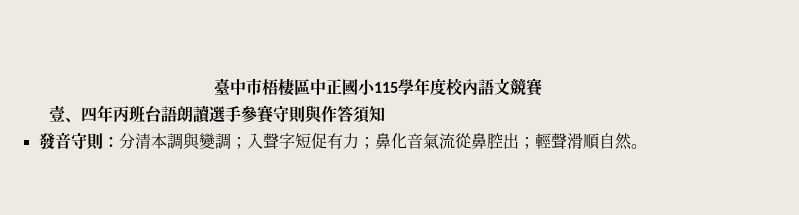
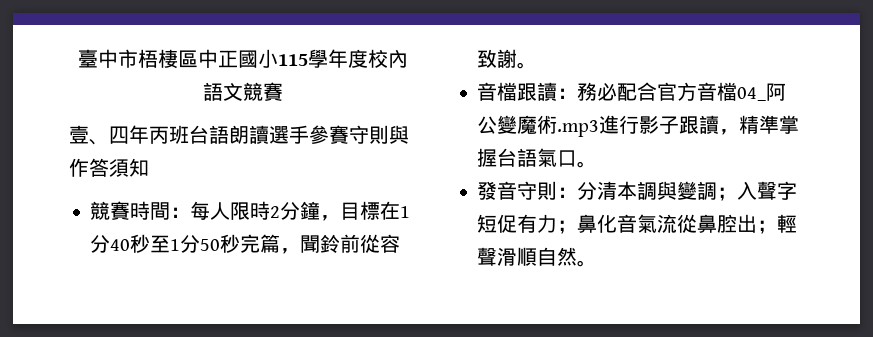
+ 競賽時間：每人限時2分鐘，目標在1分40秒至1分50秒完篇，聞鈴前從容致謝。
+ 音檔跟讀：務必配合官方音檔04_阿公變魔術.mp3進行影子跟讀，精準掌握台語氣口。

